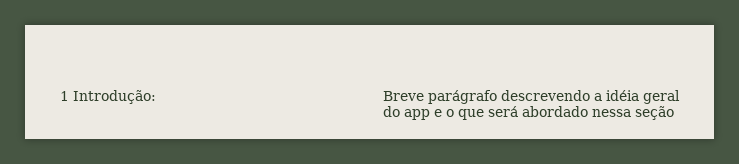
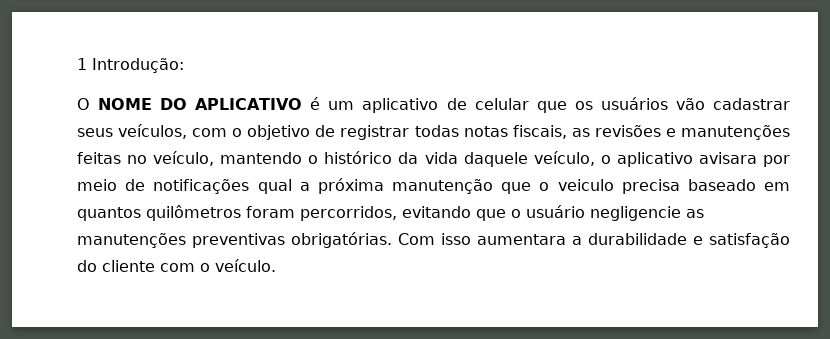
- Breve parágrafo descrevendo a idéia geral do app e o que será abordado nessa seção
+ O NOME DO APLICATIVO é um aplicativo de celular que os usuários vão cadastrar seus veículos, com o objetivo de registrar todas notas fiscais, as revisões e manutenções feitas no veículo, mantendo o histórico da vida daquele veículo, o aplicativo avisara por meio de notificações qual a próxima manutenção que o veiculo precisa baseado em quantos quilômetros foram percorridos, evitando que o usuário negligencie as manutenções preventivas obrigatórias. Com isso aumentara a durabilidade e satisfação do cliente com o veículo.

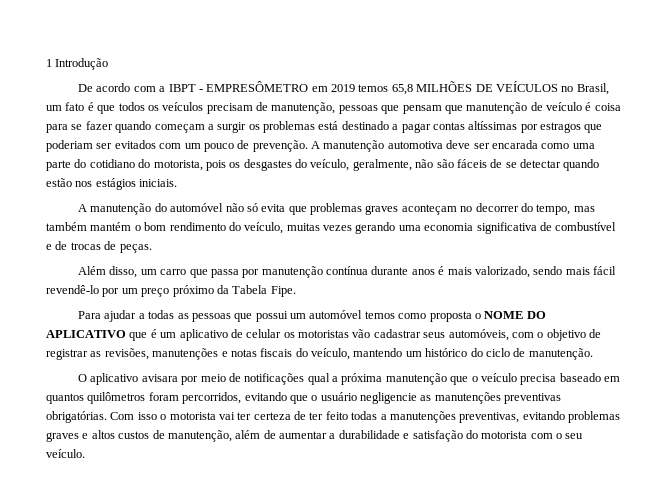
- 1 Introdução:
- O NOME DO APLICATIVO é um aplicativo de celular que os usuários vão cadastrar seus veículos, com o objetivo de registrar todas notas fiscais, as revisões e manutenções feitas no veículo, mantendo o histórico da vida daquele veículo, o aplicativo avisara por meio de notificações qual a próxima manutenção que o veiculo precisa baseado em quantos quilômetros foram percorridos, evitando que o usuário negligencie as manutenções preventivas obrigatórias.
+ 1 Introdução
+ De acordo com a IBPT - EMPRESÔMETRO em 2019 temos 65,8 MILHÕES DE VEÍCULOS no Brasil, um fato é que todos os veículos precisam de manutenção, pessoas que pensam que manutenção de veículo é coisa para se fazer quando começam a surgir os problemas está destinado a pagar contas altíssimas por estragos que poderiam ser evitados com um pouco de prevenção. A manutenção automotiva deve ser encarada como uma parte do cotidiano do motorista, pois os desgastes do veículo, geralmente, não são fáceis de se detectar quando estão nos estágios iniciais.
+ A manutenção do automóvel não só evita que problemas graves aconteçam no decorrer do tempo, mas também mantém o bom rendimento do veículo, muitas vezes gerando uma economia significativa de combustível e de trocas de peças.
+ Além disso, um carro que passa por manutenção contínua durante anos é mais valorizado, sendo mais fácil revendê-lo por um preço próximo da Tabela Fipe.
+ Para ajudar a todas as pessoas que possui um automóvel temos como proposta o NOME DO APLICATIVO que é um aplicativo de celular os motoristas vão cadastrar seus automóveis, com o objetivo de registrar as revisões, manutenções e notas fiscais do veículo, mantendo um histórico do ciclo de manutenção.
+ O aplicativo avisara por meio de notificações qual a próxima manutenção que o veículo precisa baseado em quantos quilômetros foram percorridos, evitando que o usuário negligencie as manutenções preventivas obrigatórias.
- Com isso aumentara a durabilidade e satisfação do cliente com o veículo.
+ Com isso o motorista vai ter certeza de ter feito todas a manutenções preventivas, evitando problemas graves e altos custos de manutenção, além de aumentar a durabilidade e satisfação do motorista com o seu veículo.

